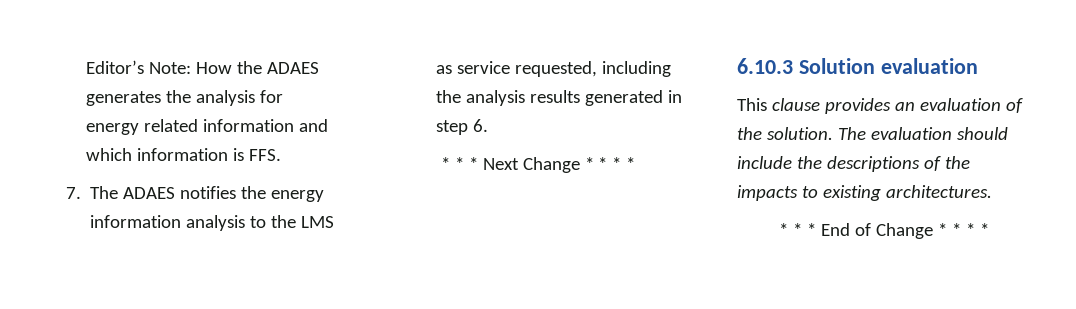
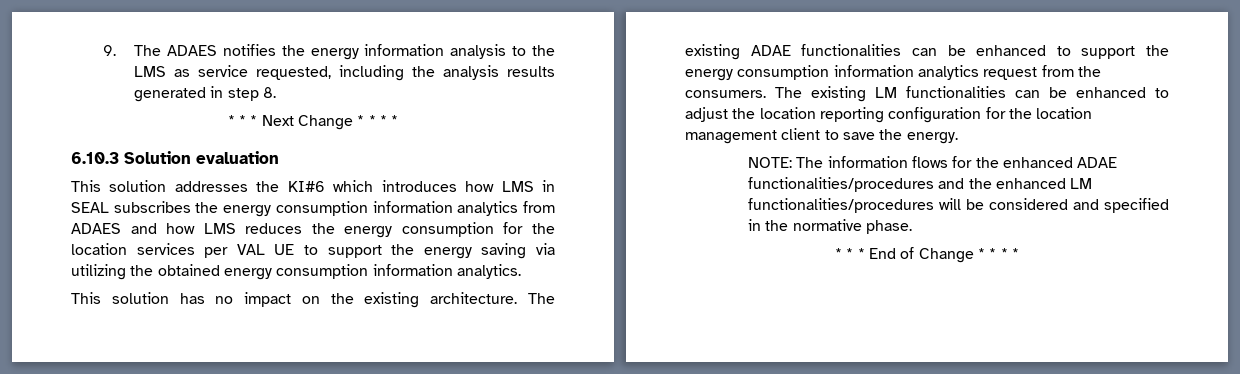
- Editor’s Note: How the ADAES generates the analysis for energy related information and which information is FFS.
- 7. The ADAES notifies the energy information analysis to the LMS as service requested, including the analysis results generated in step 6.
+ 9. The ADAES notifies the energy information analysis to the LMS as service requested, including the analysis results generated in step 8.
- This clause provides an evaluation of the solution. The evaluation should include the descriptions of the impacts to existing architectures.
+ This solution addresses the KI#6 which introduces how LMS in SEAL subscribes the energy consumption information analytics from ADAES and how LMS reduces the energy consumption for the location services per VAL UE to support the energy saving via utilizing the obtained energy consumption information analytics.
+ This solution has no impact on the existing architecture. The existing ADAE functionalities can be enhanced to support the energy consumption information analytics request from the consumers. The existing LM functionalities can be enhanced to adjust the location reporting configuration for the location management client to save the energy.
+ NOTE: The information flows for the enhanced ADAE functionalities/procedures and the enhanced LM functionalities/procedures will be considered and specified in the normative phase.

